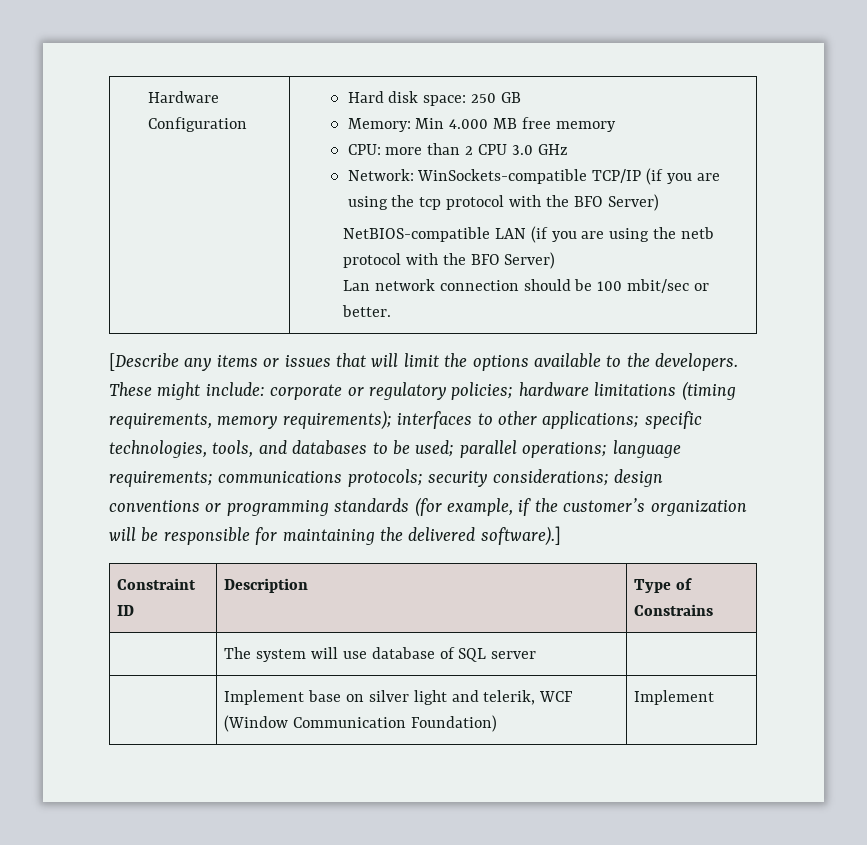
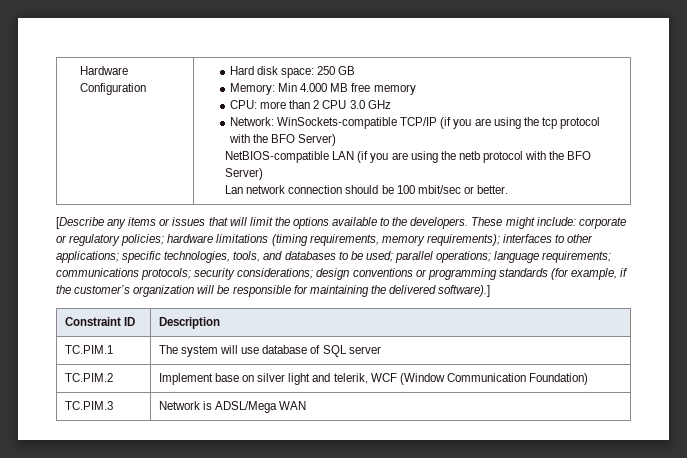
- Constraint ID | Description | Type of Constrains
- | The system will use database of SQL server |
- | Implement base on silver light and telerik, WCF (Window Communication Foundation) | Implement
+ Constraint ID | Description
+ TC.PIM.1 | The system will use database of SQL server
+ TC.PIM.2 | Implement base on silver light and telerik, WCF (Window Communication Foundation)
+ TC.PIM.3 | Network is ADSL/Mega WAN

